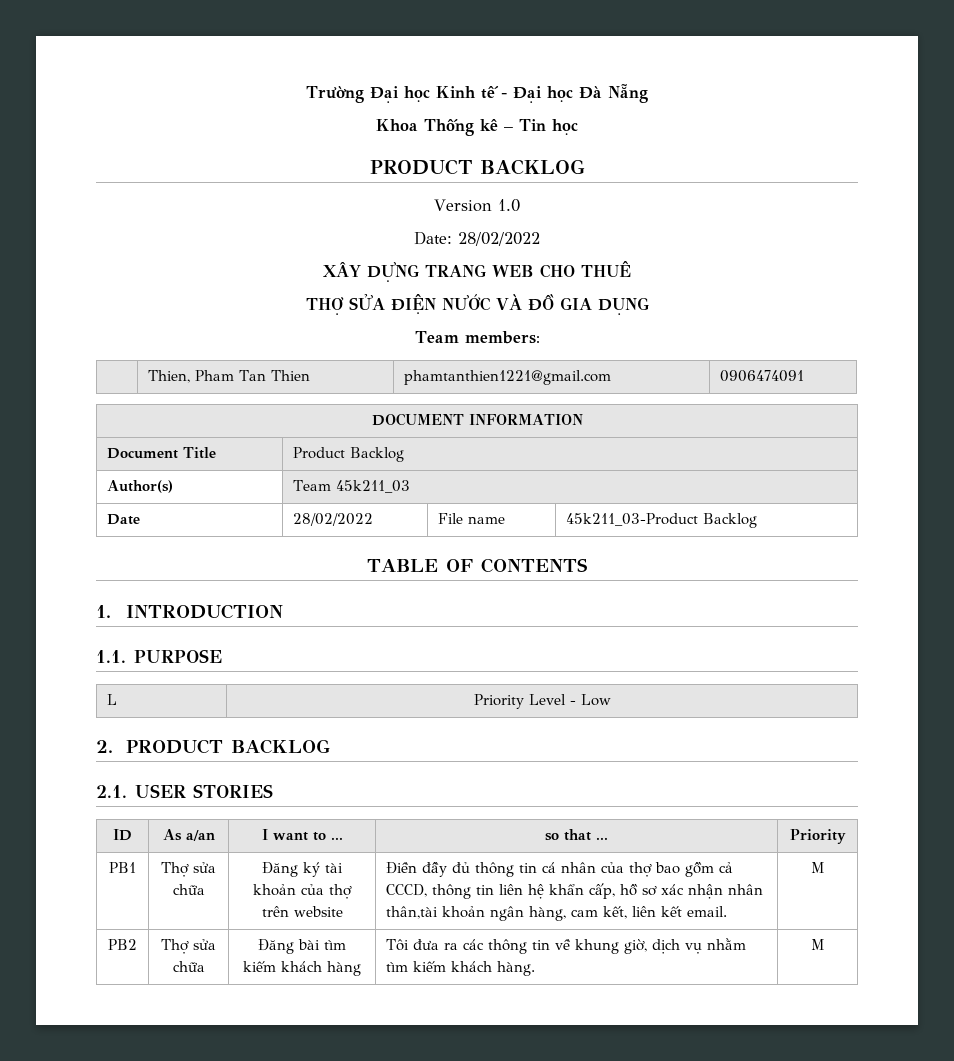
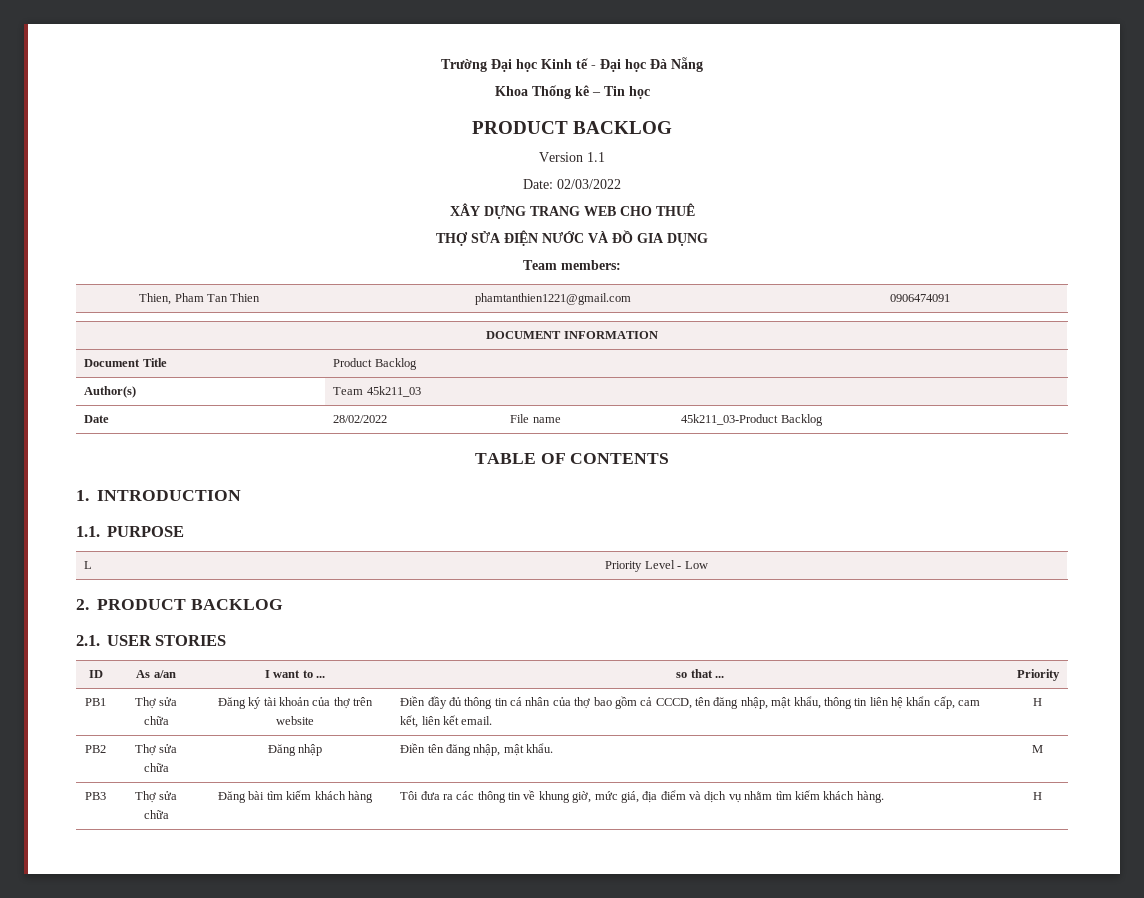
- Version 1.0
+ Version 1.1
- Date: 28/02/2022
+ Date: 02/03/2022
- Điền đầy đủ thông tin cá nhân của thợ bao gồm cả CCCD, thông tin liên hệ khẩn cấp, hồ sơ xác nhận nhân thân,tài khoản ngân hàng, cam kết, liên kết email. | M
+ Điền đầy đủ thông tin cá nhân của thợ bao gồm cả CCCD, tên đăng nhập, mật khẩu, thông tin liên hệ khẩn cấp, cam kết, liên kết email. | H
+ PB2 | Thợ sửa chữa | Đăng nhập | Điền tên đăng nhập, mật khẩu. | M
- PB2 | Thợ sửa chữa | Đăng bài tìm kiếm khách hàng | Tôi đưa ra các thông tin về khung giờ, dịch vụ nhằm tìm kiếm khách hàng. | M
+ PB3 | Thợ sửa chữa | Đăng bài tìm kiếm khách hàng | Tôi đưa ra các thông tin về khung giờ, mức giá, địa điểm và dịch vụ nhằm tìm kiếm khách hàng. | H

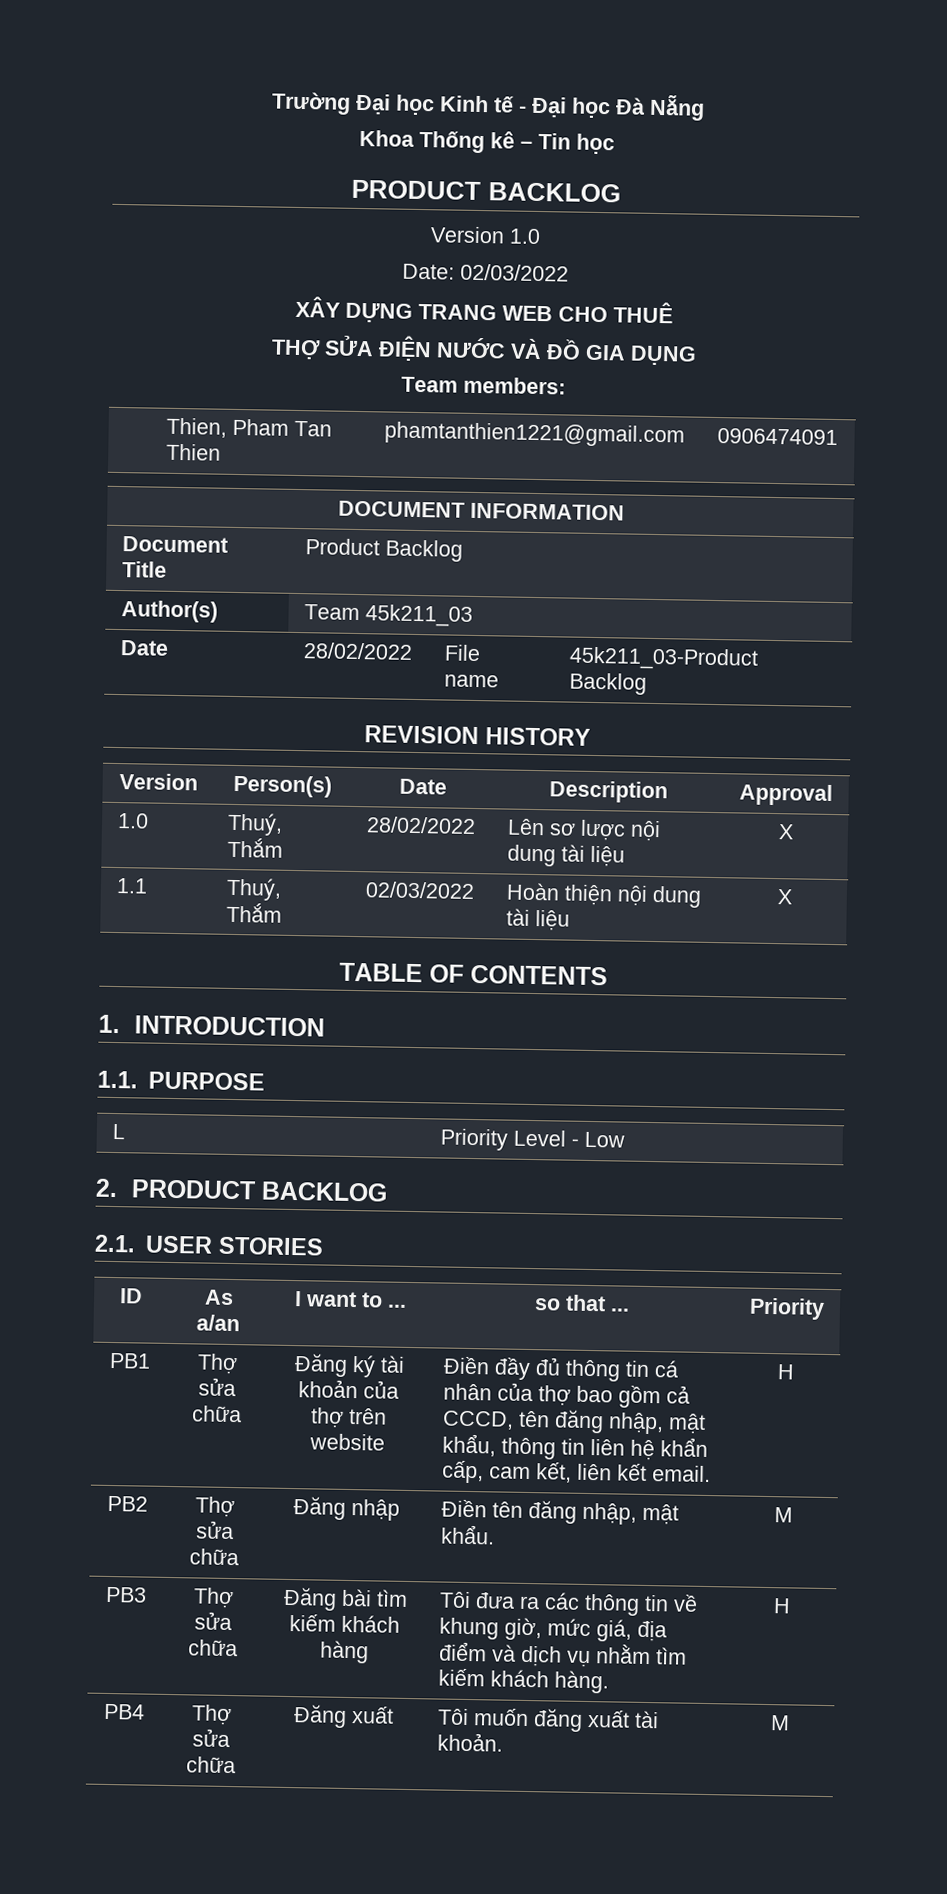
- Version 1.1
+ Version 1.0
+ REVISION HISTORY
+ Version | Person(s) | Date | Description | Approval
+ 1.0 | Thuý, Thắm | 28/02/2022 | Lên sơ lược nội dung tài liệu | X
+ 1.1 | Thuý, Thắm | 02/03/2022 | Hoàn thiện nội dung tài liệu | X
+ PB4 | Thợ sửa chữa | Đăng xuất | Tôi muốn đăng xuất tài khoản. | M

